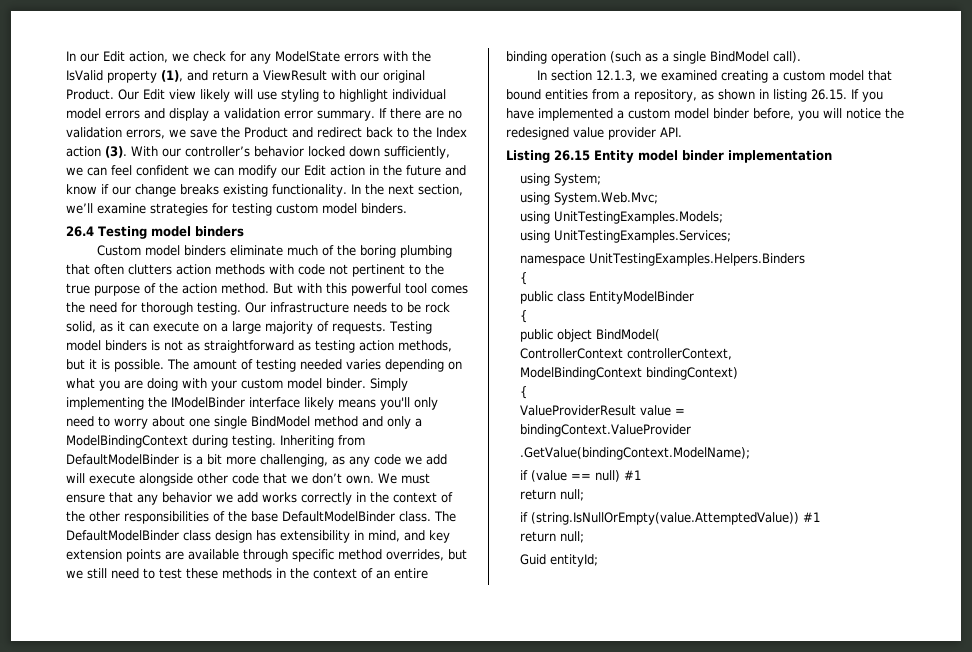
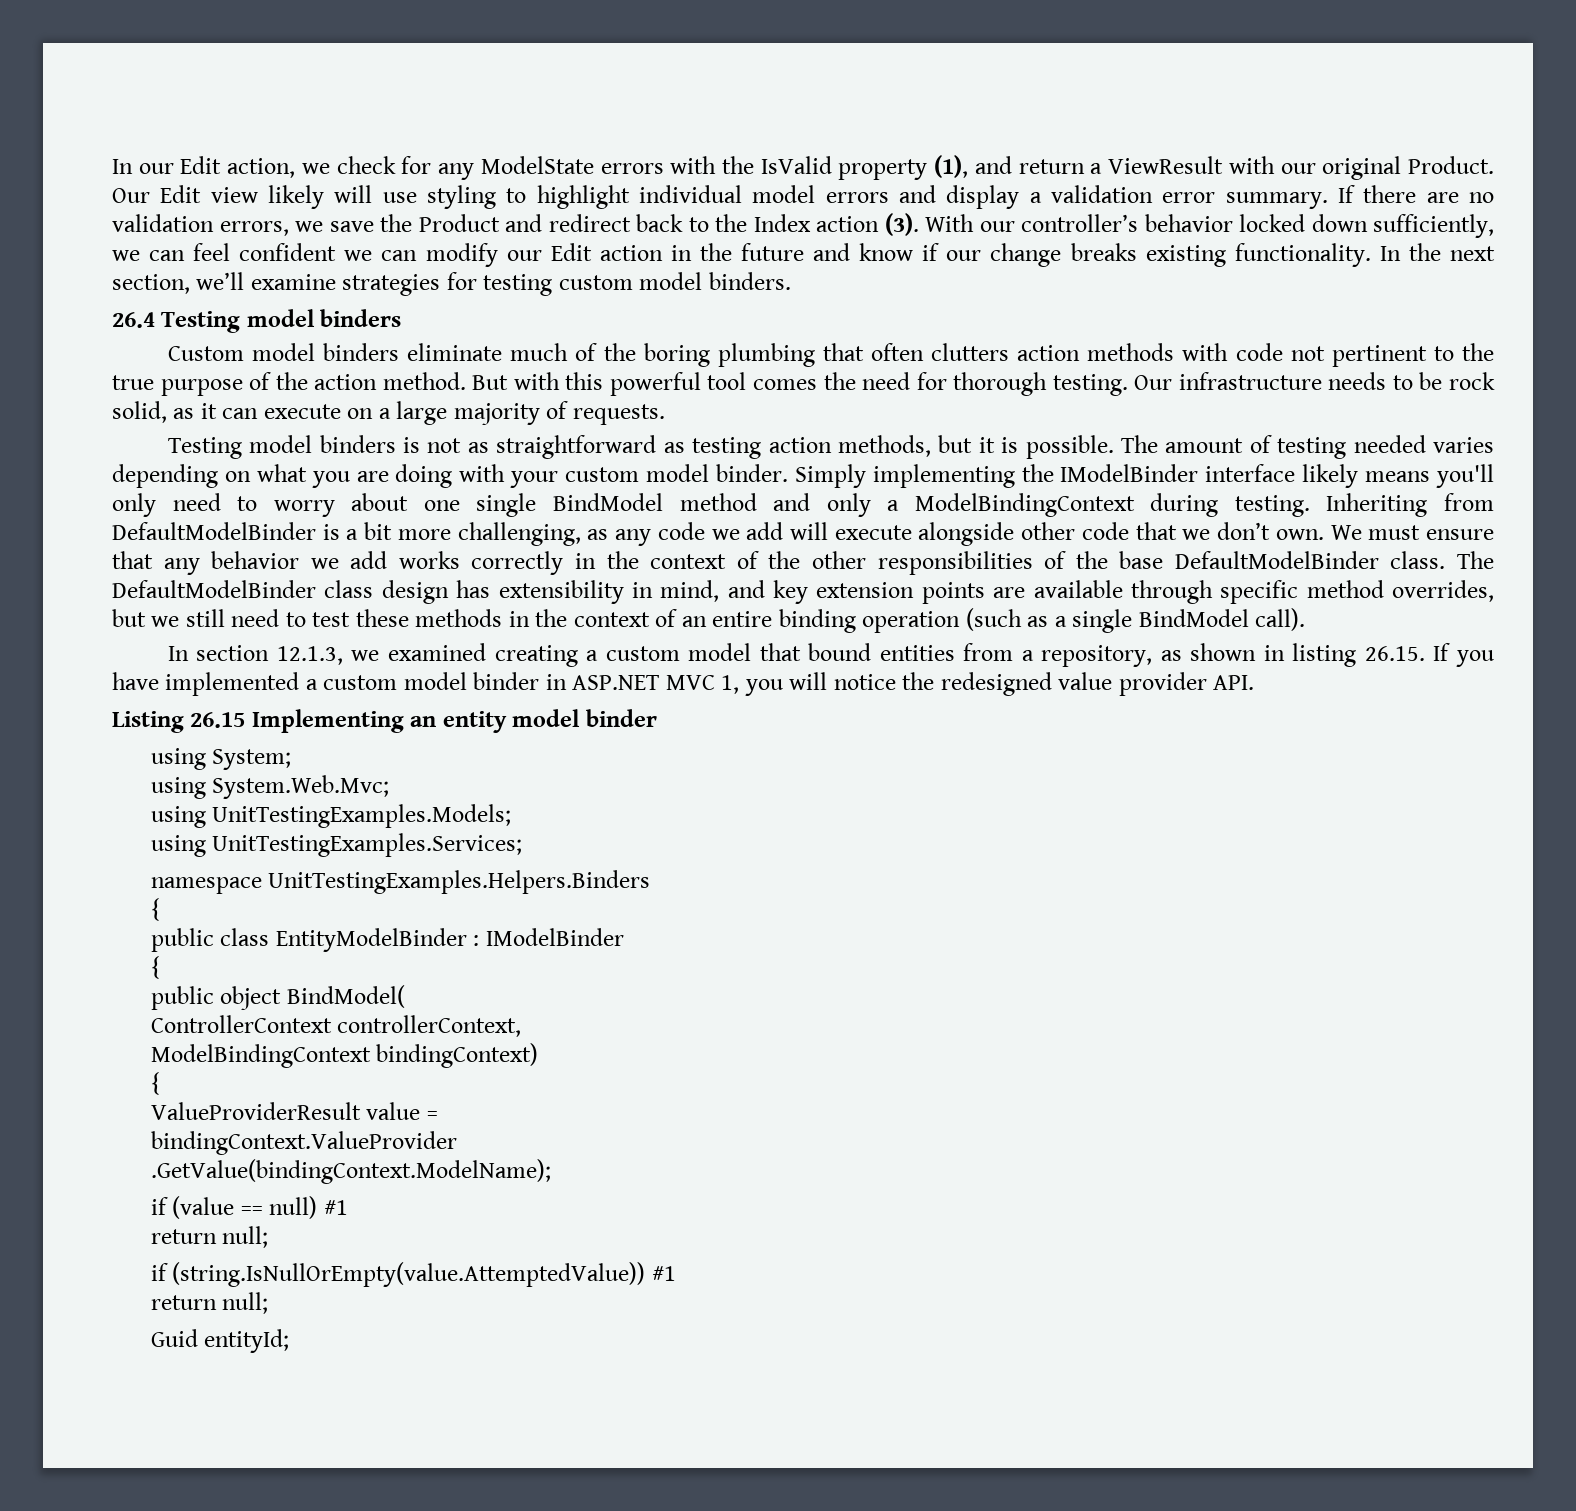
- Our infrastructure needs to be rock solid, as it can execute on a large majority of requests. Testing model binders is not as straightforward as testing action methods, but it is possible.
+ Our infrastructure needs to be rock solid, as it can execute on a large majority of requests.
+ Testing model binders is not as straightforward as testing action methods, but it is possible.
- In section 12.1.3, we examined creating a custom model that bound entities from a repository, as shown in listing 26.15. If you have implemented a custom model binder before, you will notice the redesigned value provider API.
+ In section 12.1.3, we examined creating a custom model that bound entities from a repository, as shown in listing 26.15. If you have implemented a custom model binder in ASP.NET MVC 1, you will notice the redesigned value provider API.
- Listing 26.15 Entity model binder implementation
+ Listing 26.15 Implementing an entity model binder
- public class EntityModelBinder
+ public class EntityModelBinder : IModelBinder

